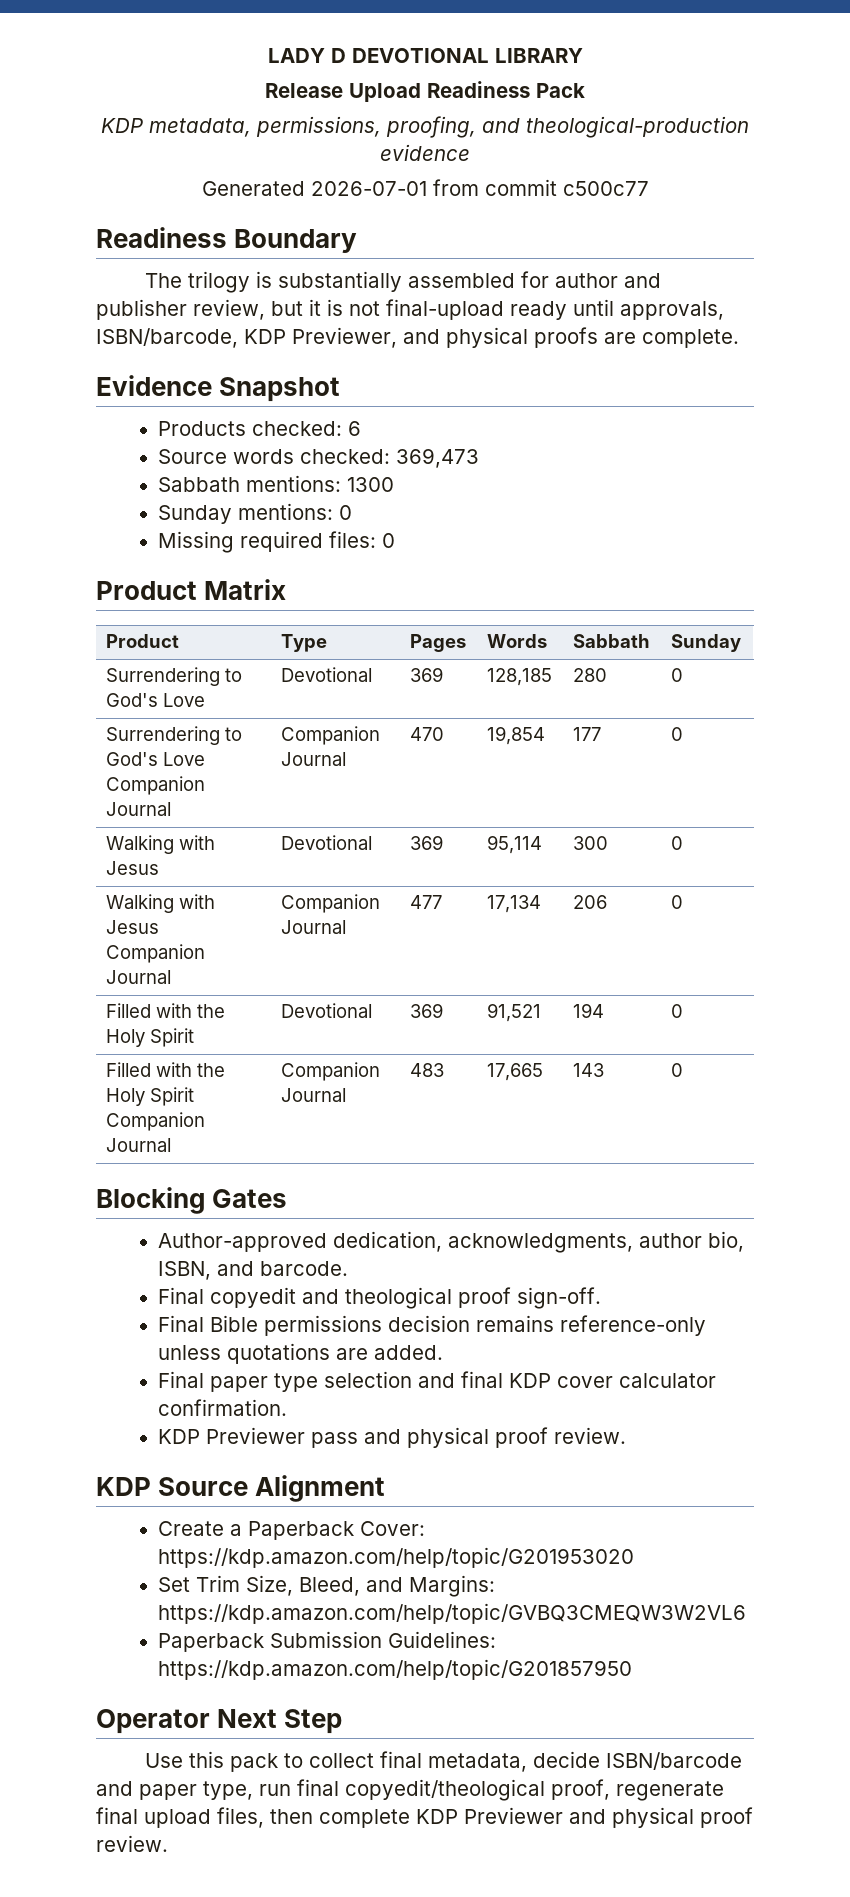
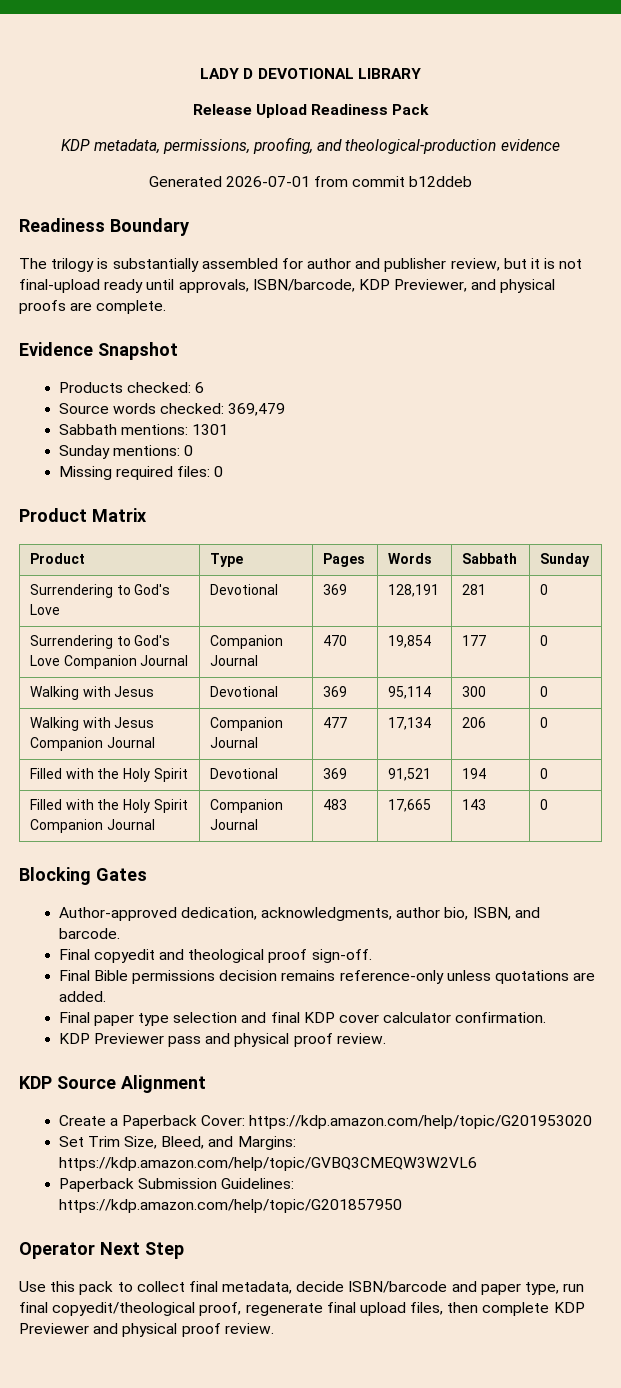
- Generated 2026-07-01 from commit c500c77
+ Generated 2026-07-01 from commit b12ddeb
- Source words checked: 369,473
+ Source words checked: 369,479
- Sabbath mentions: 1300
+ Sabbath mentions: 1301
- Surrendering to God's Love | Devotional | 369 | 128,185 | 280 | 0
+ Surrendering to God's Love | Devotional | 369 | 128,191 | 281 | 0

